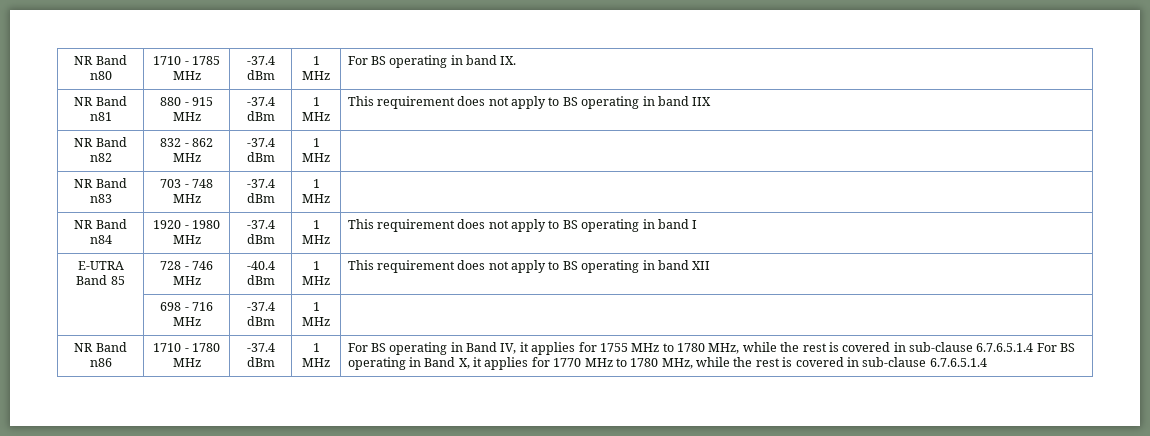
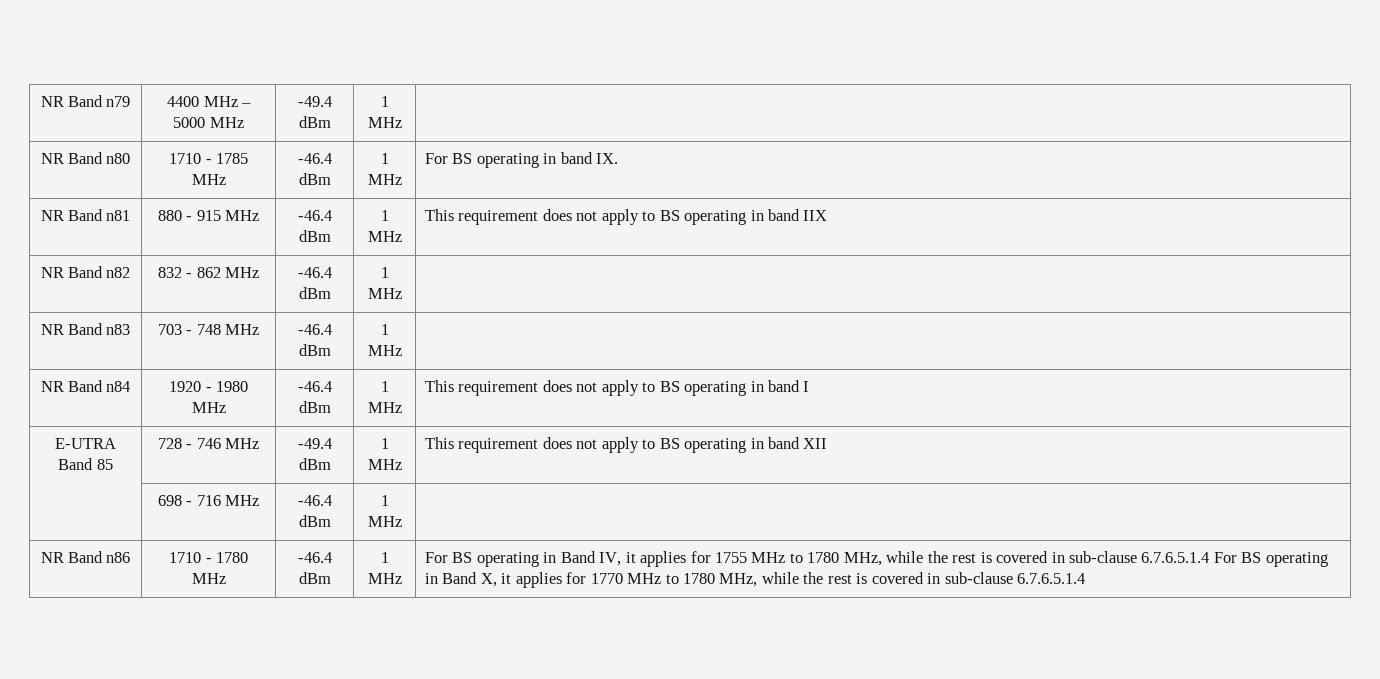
- NR Band n80 | 1710 - 1785 MHz | -37.4 dBm | 1 MHz | For BS operating in band IX.
+ NR Band n79 | 4400 MHz – 5000 MHz | -49.4 dBm | 1 MHz |
+ NR Band n80 | 1710 - 1785 MHz | -46.4 dBm | 1 MHz | For BS operating in band IX.
- NR Band n81 | 880 - 915 MHz | -37.4 dBm | 1 MHz | This requirement does not apply to BS operating in band IIX
+ NR Band n81 | 880 - 915 MHz | -46.4 dBm | 1 MHz | This requirement does not apply to BS operating in band IIX
- NR Band n82 | 832 - 862 MHz | -37.4 dBm | 1 MHz |
+ NR Band n82 | 832 - 862 MHz | -46.4 dBm | 1 MHz |
- NR Band n83 | 703 - 748 MHz | -37.4 dBm | 1 MHz |
+ NR Band n83 | 703 - 748 MHz | -46.4 dBm | 1 MHz |
- NR Band n84 | 1920 - 1980 MHz | -37.4 dBm | 1 MHz | This requirement does not apply to BS operating in band I
+ NR Band n84 | 1920 - 1980 MHz | -46.4 dBm | 1 MHz | This requirement does not apply to BS operating in band I
- E-UTRA Band 85 | 728 - 746 MHz | -40.4 dBm | 1 MHz | This requirement does not apply to BS operating in band XII
+ E-UTRA Band 85 | 728 - 746 MHz | -49.4 dBm | 1 MHz | This requirement does not apply to BS operating in band XII
- | 698 - 716 MHz | -37.4 dBm | 1 MHz |
+ | 698 - 716 MHz | -46.4 dBm | 1 MHz |
- 1710 - 1780 MHz | -37.4 dBm
+ 1710 - 1780 MHz | -46.4 dBm

